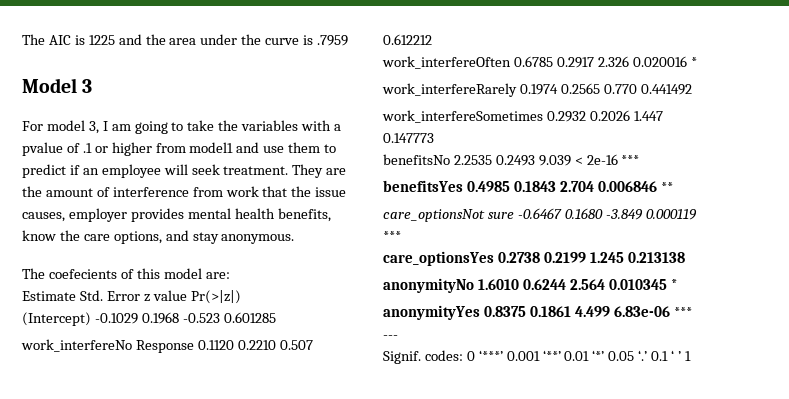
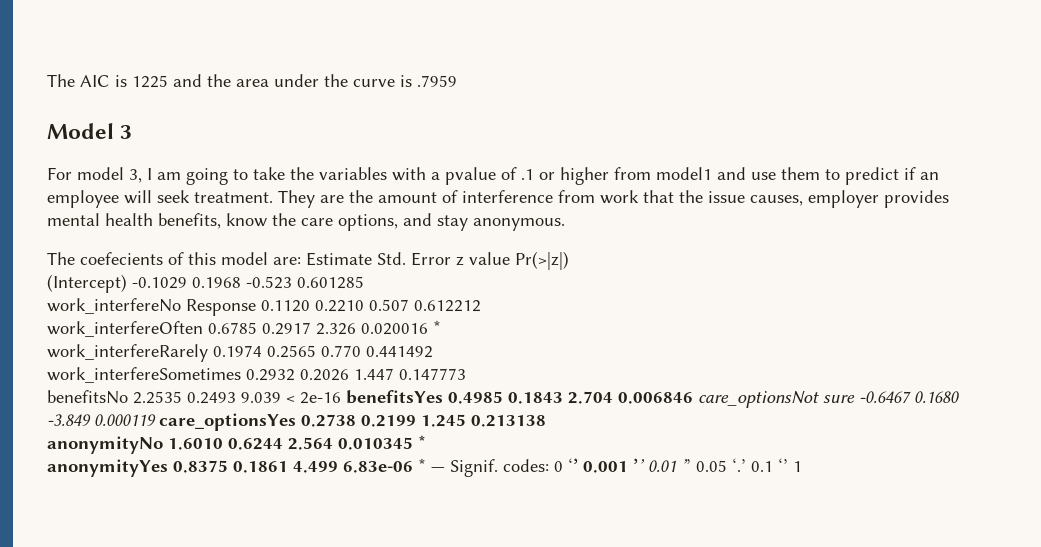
- The coefecients of this model are:
- Estimate Std. Error z value Pr(>|z|)
+ The coefecients of this model are: Estimate Std. Error z value Pr(>|z|)
- benefitsNo 2.2535 0.2493 9.039 < 2e-16 ***
- benefitsYes 0.4985 0.1843 2.704 0.006846 **
- care_optionsNot sure -0.6467 0.1680 -3.849 0.000119 ***
- care_optionsYes 0.2738 0.2199 1.245 0.213138
+ benefitsNo 2.2535 0.2493 9.039 < 2e-16 benefitsYes 0.4985 0.1843 2.704 0.006846 care_optionsNot sure -0.6467 0.1680 -3.849 0.000119 care_optionsYes 0.2738 0.2199 1.245 0.213138
- anonymityYes 0.8375 0.1861 4.499 6.83e-06 ***
- ---
- Signif. codes: 0 ‘***’ 0.001 ‘**’ 0.01 ‘*’ 0.05 ‘.’
+ anonymityYes 0.8375 0.1861 4.499 6.83e-06 * — Signif. codes: 0 ‘’ 0.001 ’’ 0.01 ’’ 0.05 ‘.’
- 0.1 ‘ ’ 1
+ 0.1 ‘’ 1

